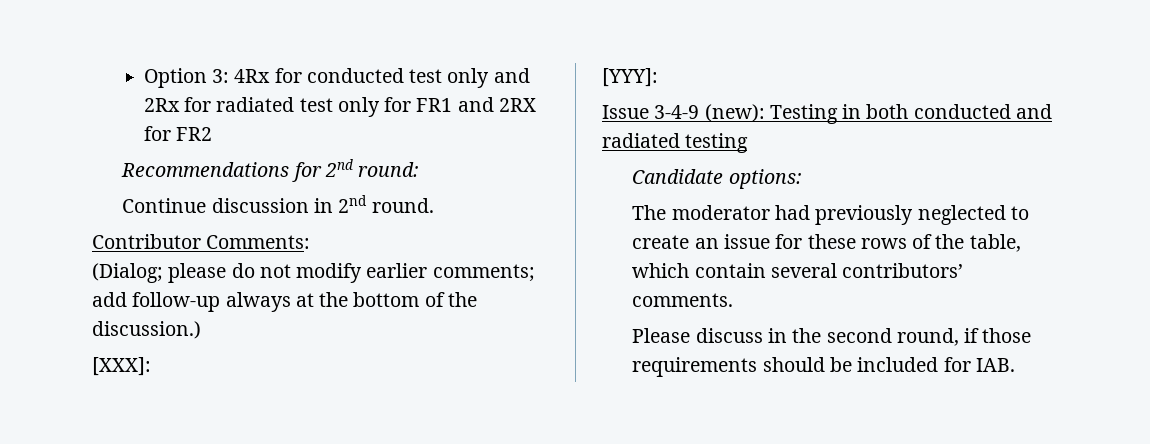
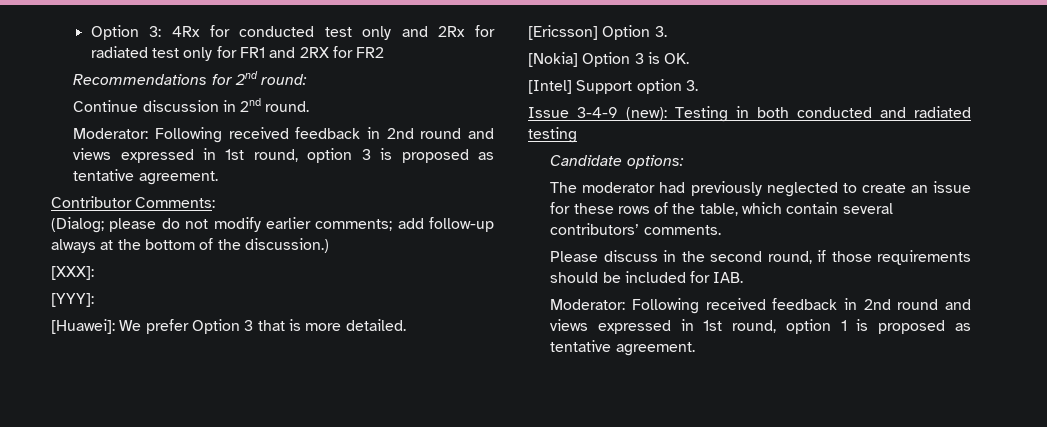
+ Moderator: Following received feedback in 2nd round and views expressed in 1st round, option 3 is proposed as tentative agreement.
+ [Huawei]: We prefer Option 3 that is more detailed.
+ [Ericsson] Option 3.
+ [Nokia] Option 3 is OK.
+ [Intel] Support option 3.
+ Moderator: Following received feedback in 2nd round and views expressed in 1st round, option 1 is proposed as tentative agreement.

